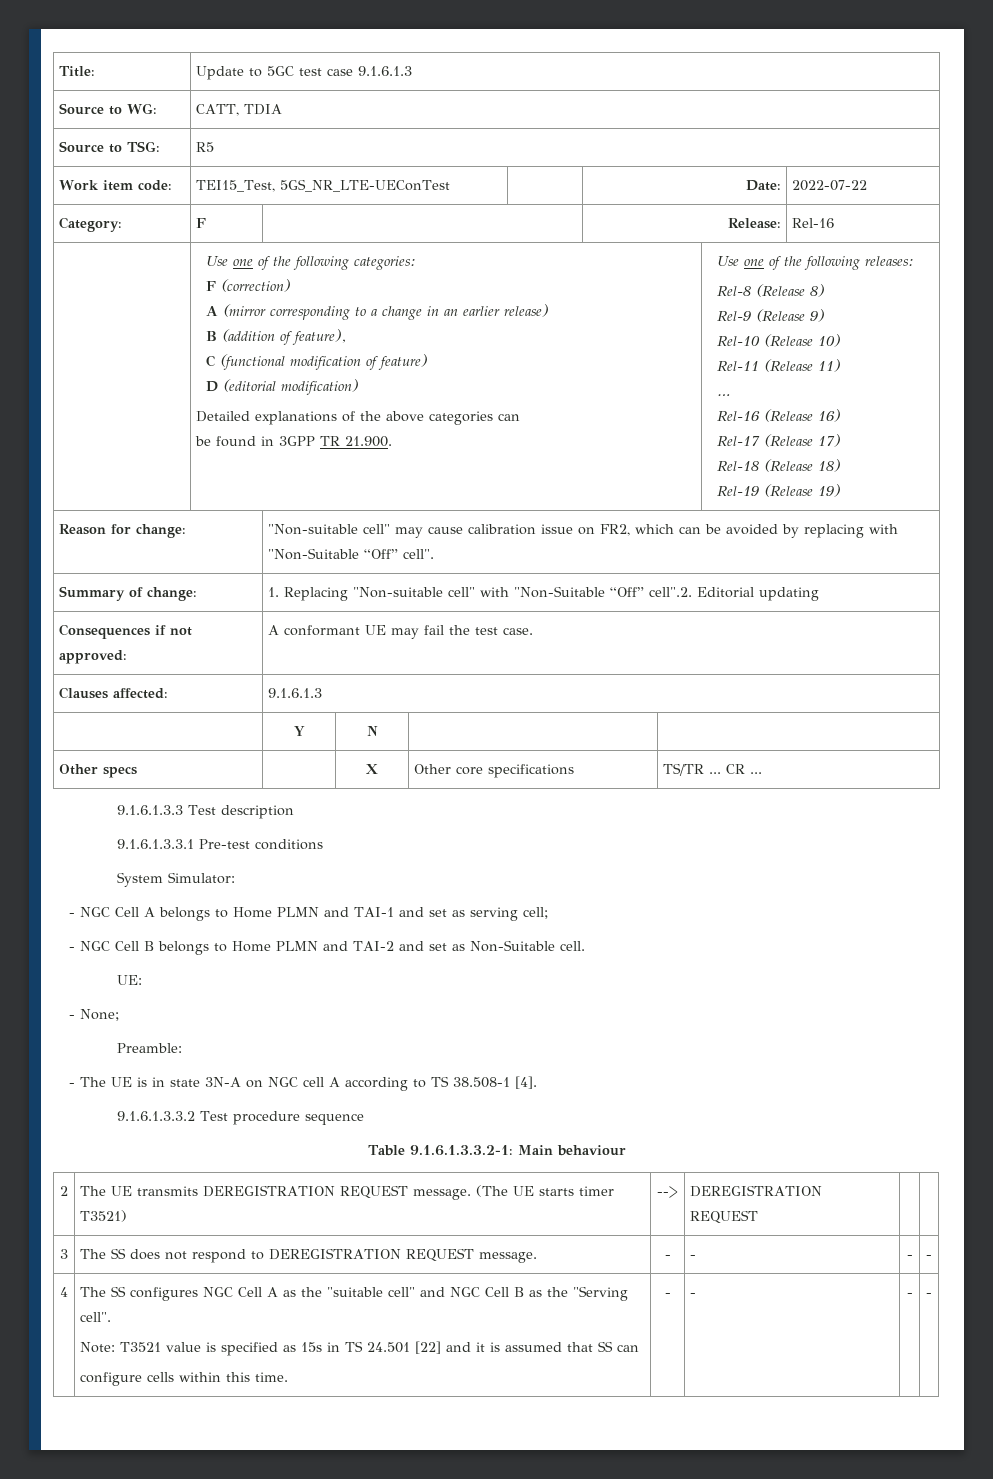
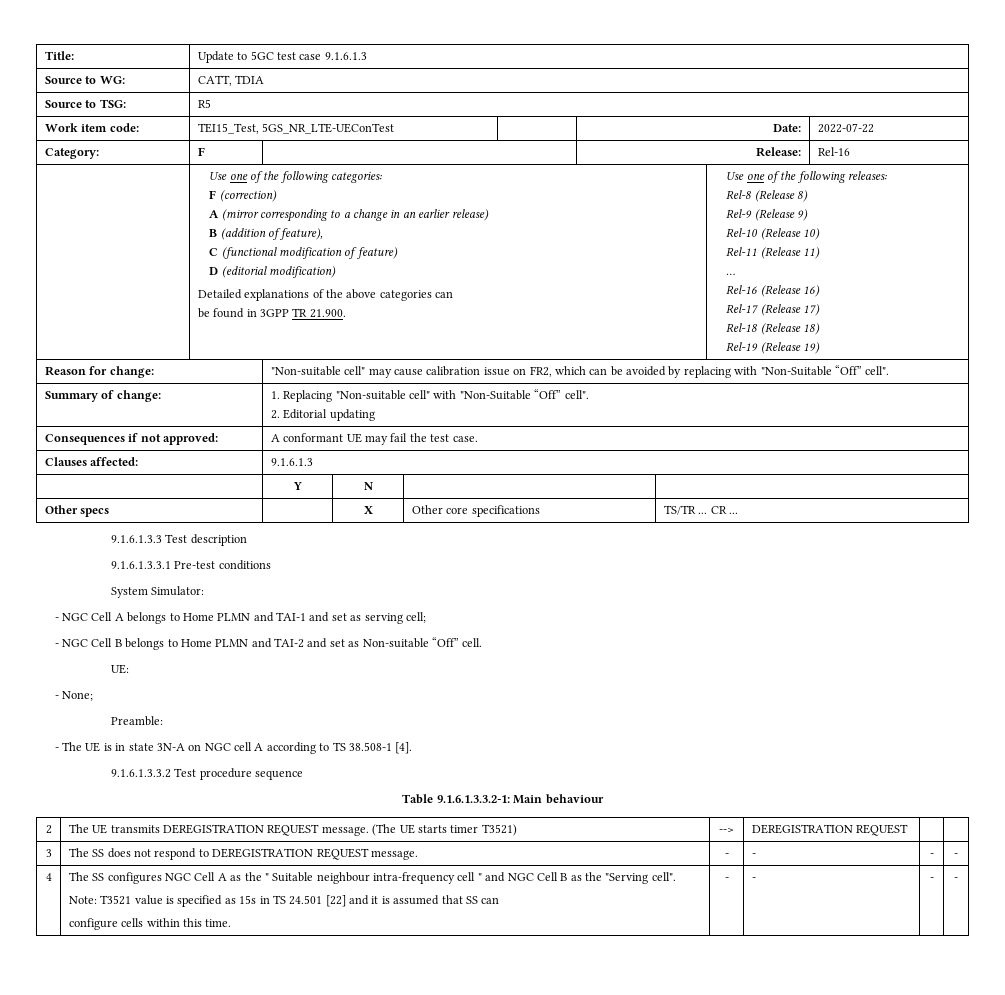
- Summary of change: | 1. Replacing "Non-suitable cell" with "Non-Suitable “Off” cell".2. Editorial updating
+ Summary of change: | 1. Replacing "Non-suitable cell" with "Non-Suitable “Off” cell".
+ 2. Editorial updating
- - NGC Cell B belongs to Home PLMN and TAI-2 and set as Non-Suitable cell.
+ - NGC Cell B belongs to Home PLMN and TAI-2 and set as Non-suitable “Off” cell.
- The SS configures NGC Cell A as the "suitable cell" and NGC Cell B as the "Serving cell".
+ The SS configures NGC Cell A as the " Suitable neighbour intra-frequency cell " and NGC Cell B as the "Serving cell".

